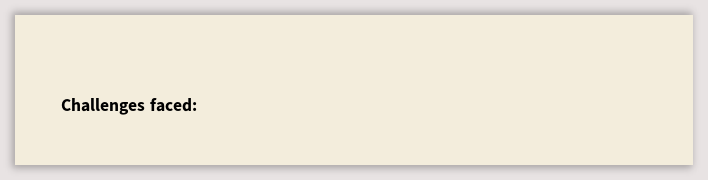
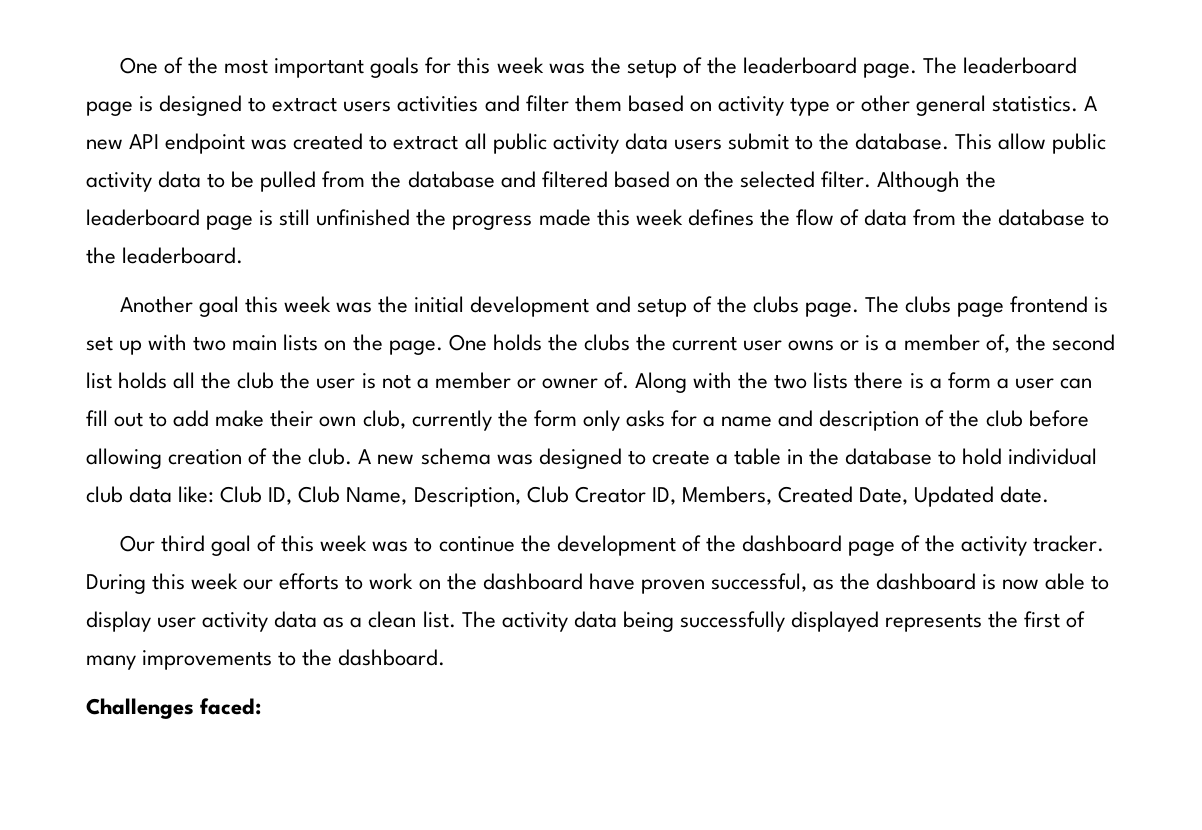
+ One of the most important goals for this week was the setup of the leaderboard page. The leaderboard page is designed to extract users activities and filter them based on activity type or other general statistics. A new API endpoint was created to extract all public activity data users submit to the database. This allow public activity data to be pulled from the database and filtered based on the selected filter. Although the leaderboard page is still unfinished the progress made this week defines the flow of data from the database to the leaderboard.
+ Another goal this week was the initial development and setup of the clubs page. The clubs page frontend is set up with two main lists on the page. One holds the clubs the current user owns or is a member of, the second list holds all the club the user is not a member or owner of. Along with the two lists there is a form a user can fill out to add make their own club, currently the form only asks for a name and description of the club before allowing creation of the club. A new schema was designed to create a table in the database to hold individual club data like: Club ID, Club Name, Description, Club Creator ID, Members, Created Date, Updated date.
+ Our third goal of this week was to continue the development of the dashboard page of the activity tracker. During this week our efforts to work on the dashboard have proven successful, as the dashboard is now able to display user activity data as a clean list. The activity data being successfully displayed represents the first of many improvements to the dashboard.

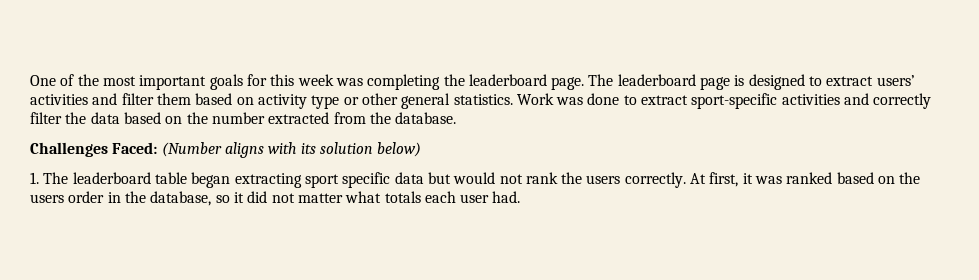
- One of the most important goals for this week was the setup of the leaderboard page.
+ One of the most important goals for this week was completing the leaderboard page.
- The leaderboard page is designed to extract users activities and filter them based on activity type or other general statistics.
+ The leaderboard page is designed to extract users’ activities and filter them based on activity type or other general statistics.
- A new API endpoint was created to extract all public activity data users submit to the database. This allow public activity data to be pulled from the database and filtered based on the selected filter. Although the leaderboard page is still unfinished the progress made this week defines the flow of data from the database to the leaderboard.
- Another goal this week was the initial development and setup of the clubs page. The clubs page frontend is set up with two main lists on the page. One holds the clubs the current user owns or is a member of, the second list holds all the club the user is not a member or owner of. Along with the two lists there is a form a user can fill out to add make their own club, currently the form only asks for a name and description of the club before allowing creation of the club. A new schema was designed to create a table in the database to hold individual club data like: Club ID, Club Name, Description, Club Creator ID, Members, Created Date, Updated date.
- Our third goal of this week was to continue the development of the dashboard page of the activity tracker. During this week our efforts to work on the dashboard have proven successful, as the dashboard is now able to display user activity data as a clean list. The activity data being successfully displayed represents the first of many improvements to the dashboard.
- Challenges faced:
+ Work was done to extract sport-specific activities and correctly filter the data based on the number extracted from the database.
+ Challenges Faced: (Number aligns with its solution below)
+ 1. The leaderboard table began extracting sport specific data but would not rank the users correctly. At first, it was ranked based on the users order in the database, so it did not matter what totals each user had.

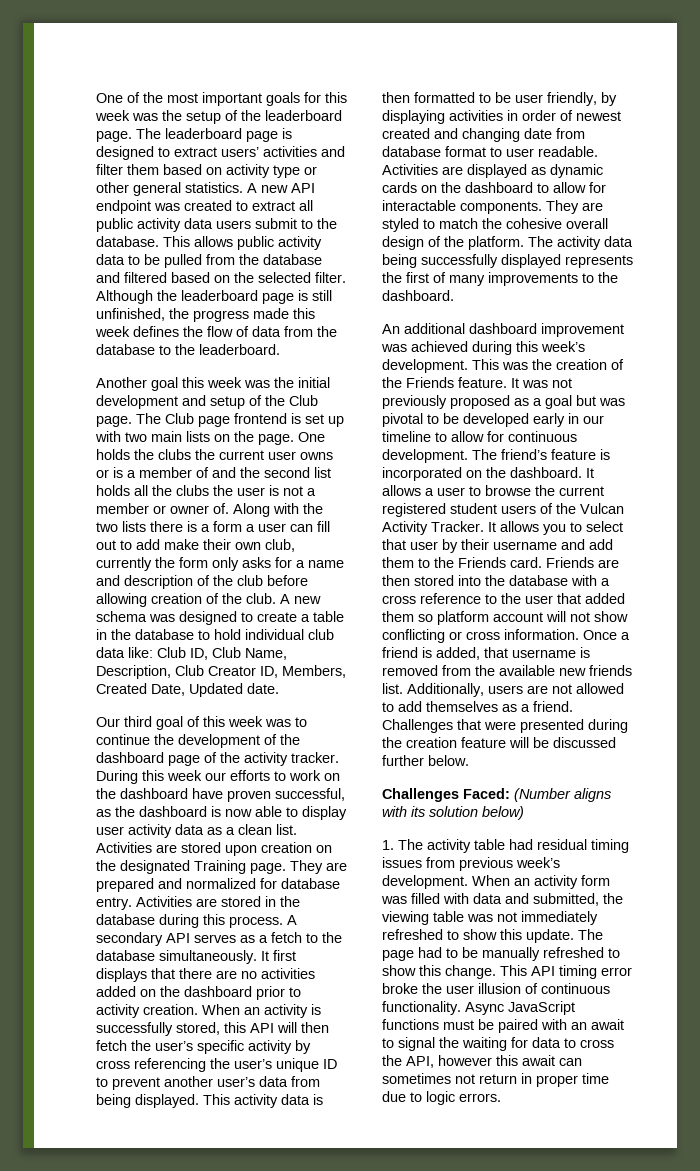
- One of the most important goals for this week was completing the leaderboard page.
+ One of the most important goals for this week was the setup of the leaderboard page.
- Work was done to extract sport-specific activities and correctly filter the data based on the number extracted from the database.
+ A new API endpoint was created to extract all public activity data users submit to the database. This allows public activity data to be pulled from the database and filtered based on the selected filter. Although the leaderboard page is still unfinished, the progress made this week defines the flow of data from the database to the leaderboard.
+ Another goal this week was the initial development and setup of the Club page. The Club page frontend is set up with two main lists on the page. One holds the clubs the current user owns or is a member of and the second list holds all the clubs the user is not a member or owner of. Along with the two lists there is a form a user can fill out to add make their own club, currently the form only asks for a name and description of the club before allowing creation of the club. A new schema was designed to create a table in the database to hold individual club data like: Club ID, Club Name, Description, Club Creator ID, Members, Created Date, Updated date.
+ Our third goal of this week was to continue the development of the dashboard page of the activity tracker. During this week our efforts to work on the dashboard have proven successful, as the dashboard is now able to display user activity data as a clean list. Activities are stored upon creation on the designated Training page. They are prepared and normalized for database entry. Activities are stored in the database during this process. A secondary API serves as a fetch to the database simultaneously. It first displays that there are no activities added on the dashboard prior to activity creation. When an activity is successfully stored, this API will then fetch the user’s specific activity by cross referencing the user’s unique ID to prevent another user’s data from being displayed. This activity data is then formatted to be user friendly, by displaying activities in order of newest created and changing date from database format to user readable. Activities are displayed as dynamic cards on the dashboard to allow for interactable components. They are styled to match the cohesive overall design of the platform. The activity data being successfully displayed represents the first of many improvements to the dashboard.
+ An additional dashboard improvement was achieved during this week’s development. This was the creation of the Friends feature. It was not previously proposed as a goal but was pivotal to be developed early in our timeline to allow for continuous development. The friend’s feature is incorporated on the dashboard. It allows a user to browse the current registered student users of the Vulcan Activity Tracker. It allows you to select that user by their username and add them to the Friends card. Friends are then stored into the database with a cross reference to the user that added them so platform account will not show conflicting or cross information. Once a friend is added, that username is removed from the available new friends list. Additionally, users are not allowed to add themselves as a friend. Challenges that were presented during the creation feature will be discussed further below.
- 1. The leaderboard table began extracting sport specific data but would not rank the users correctly. At first, it was ranked based on the users order in the database, so it did not matter what totals each user had.
+ 1. The activity table had residual timing issues from previous week’s development. When an activity form was filled with data and submitted, the viewing table was not immediately refreshed to show this update. The page had to be manually refreshed to show this change. This API timing error broke the user illusion of continuous functionality. Async JavaScript functions must be paired with an await to signal the waiting for data to cross the API, however this await can sometimes not return in proper time due to logic errors.

